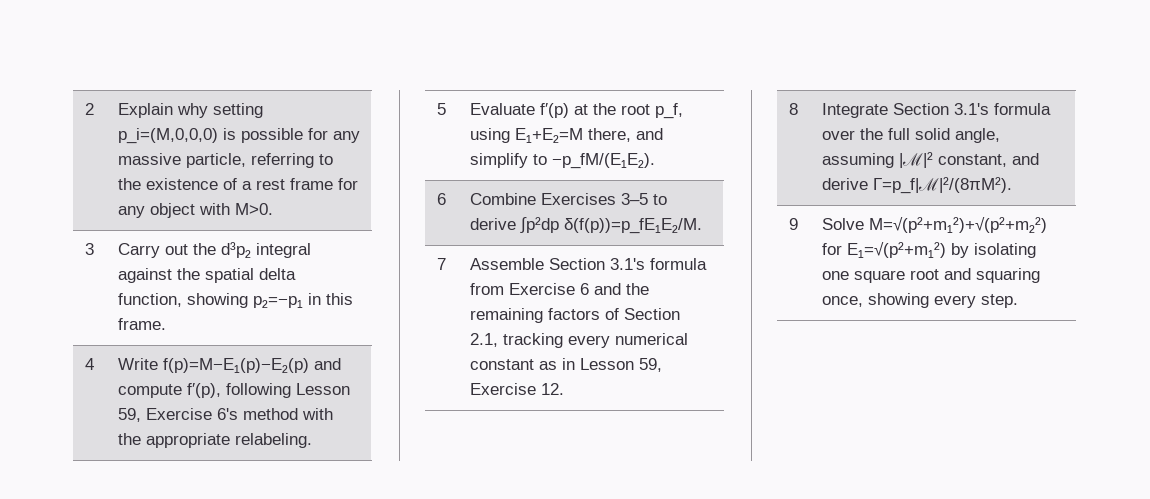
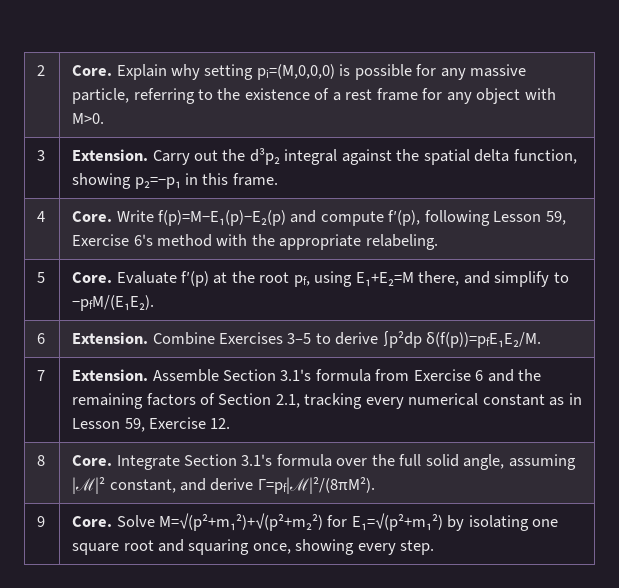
- 2 | Explain why setting p_i=(M,0,0,0) is possible for any massive particle, referring to the existence of a rest frame for any object with M>0.
+ 2 | Core. Explain why setting pi=(M,0,0,0) is possible for any massive particle, referring to the existence of a rest frame for any object with M>0.
- 3 | Carry out the d³p₂ integral against the spatial delta function, showing p₂=−p₁ in this frame.
+ 3 | Extension. Carry out the d³p₂ integral against the spatial delta function, showing p₂=−p₁ in this frame.
- 4 | Write f(p)=M−E₁(p)−E₂(p) and compute f′(p), following Lesson 59, Exercise 6's method with the appropriate relabeling.
+ 4 | Core. Write f(p)=M−E₁(p)−E₂(p) and compute f′(p), following Lesson 59, Exercise 6's method with the appropriate relabeling.
- 5 | Evaluate f′(p) at the root p_f, using E₁+E₂=M there, and simplify to −p_fM/(E₁E₂).
+ 5 | Core. Evaluate f′(p) at the root pf, using E₁+E₂=M there, and simplify to −pfM/(E₁E₂).
- 6 | Combine Exercises 3–5 to derive ∫p²dp δ(f(p))=p_fE₁E₂/M.
+ 6 | Extension. Combine Exercises 3–5 to derive ∫p²dp δ(f(p))=pfE₁E₂/M.
- 7 | Assemble Section 3.1's formula from Exercise 6 and the remaining factors of Section 2.1, tracking every numerical constant as in Lesson 59, Exercise 12.
+ 7 | Extension. Assemble Section 3.1's formula from Exercise 6 and the remaining factors of Section 2.1, tracking every numerical constant as in Lesson 59, Exercise 12.
- 8 | Integrate Section 3.1's formula over the full solid angle, assuming |ℳ|² constant, and derive Γ=p_f|ℳ|²/(8πM²).
+ 8 | Core. Integrate Section 3.1's formula over the full solid angle, assuming |ℳ|² constant, and derive Γ=pf|ℳ|²/(8πM²).
- 9 | Solve M=√(p²+m₁²)+√(p²+m₂²) for E₁=√(p²+m₁²) by isolating one square root and squaring once, showing every step.
+ 9 | Core. Solve M=√(p²+m₁²)+√(p²+m₂²) for E₁=√(p²+m₁²) by isolating one square root and squaring once, showing every step.

